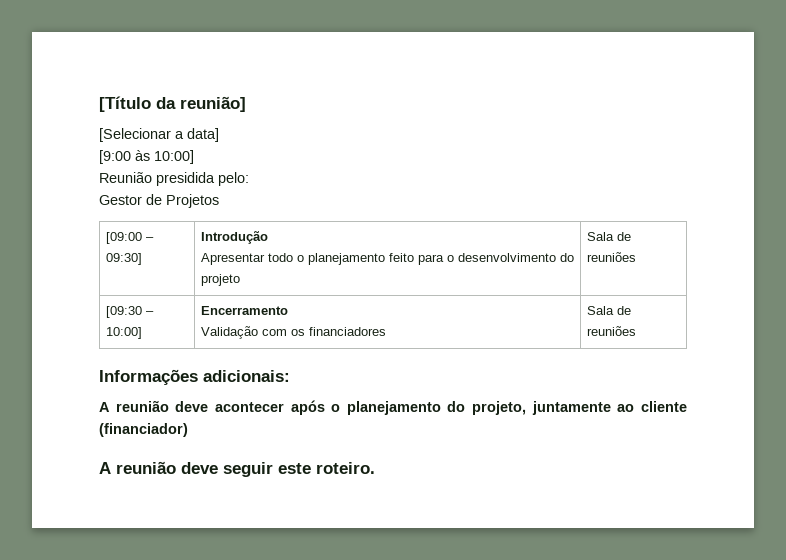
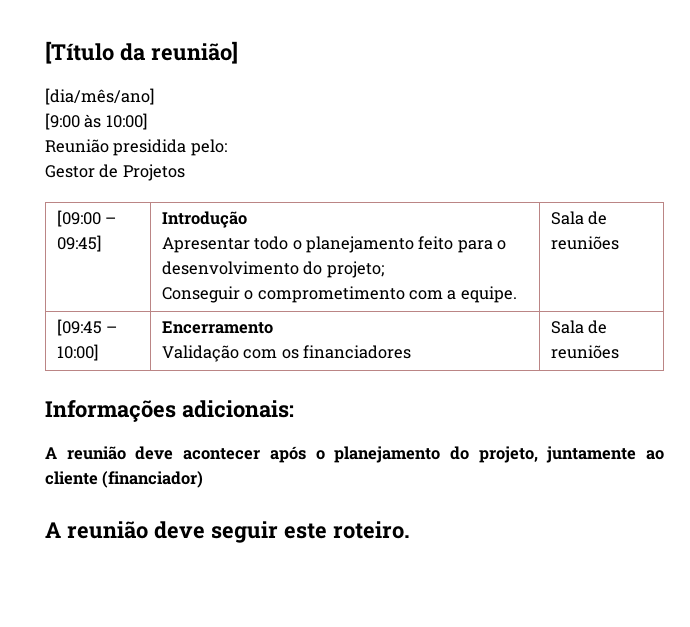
- [Selecionar a data]
+ [dia/mês/ano]
- [09:00 – 09:30] | Introdução
- Apresentar todo o planejamento feito para o desenvolvimento do projeto | Sala de reuniões
- [09:30 – 10:00] | Encerramento
+ [09:00 – 09:45] | Introdução
+ Apresentar todo o planejamento feito para o desenvolvimento do projeto;
+ Conseguir o comprometimento com a equipe. | Sala de reuniões
+ [09:45 – 10:00] | Encerramento

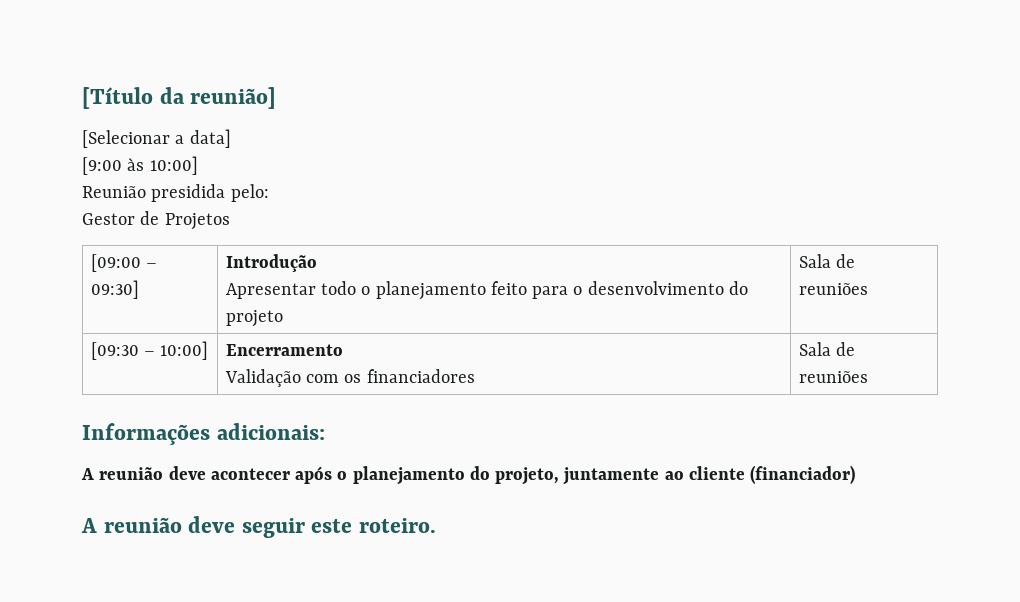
- [dia/mês/ano]
+ [Selecionar a data]
- [09:00 – 09:45] | Introdução
- Apresentar todo o planejamento feito para o desenvolvimento do projeto;
- Conseguir o comprometimento com a equipe. | Sala de reuniões
- [09:45 – 10:00] | Encerramento
+ [09:00 – 09:30] | Introdução
+ Apresentar todo o planejamento feito para o desenvolvimento do projeto | Sala de reuniões
+ [09:30 – 10:00] | Encerramento

